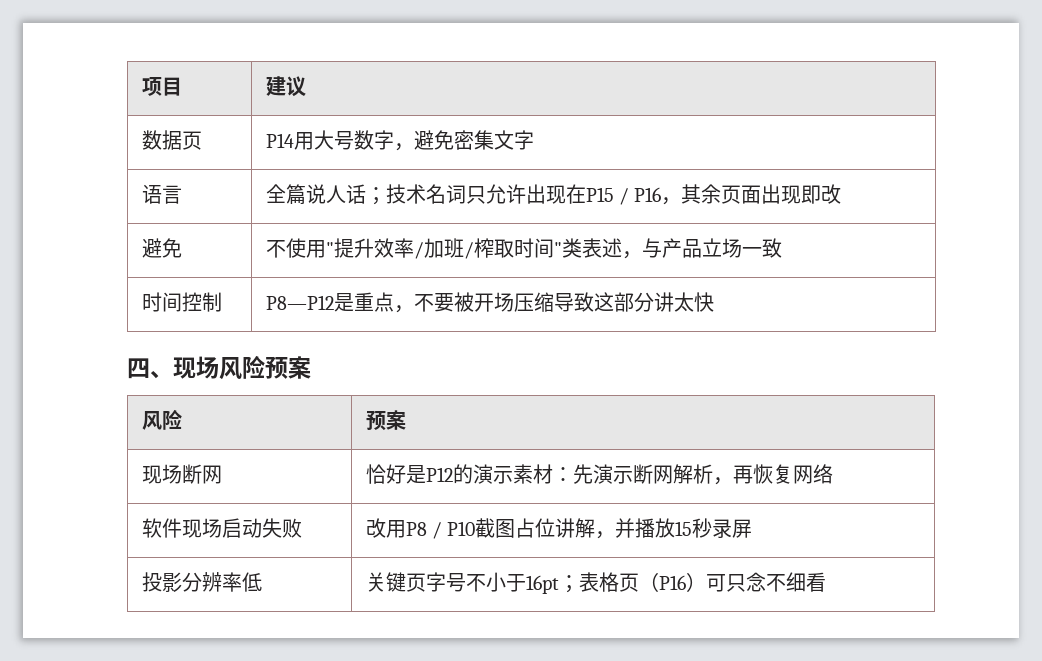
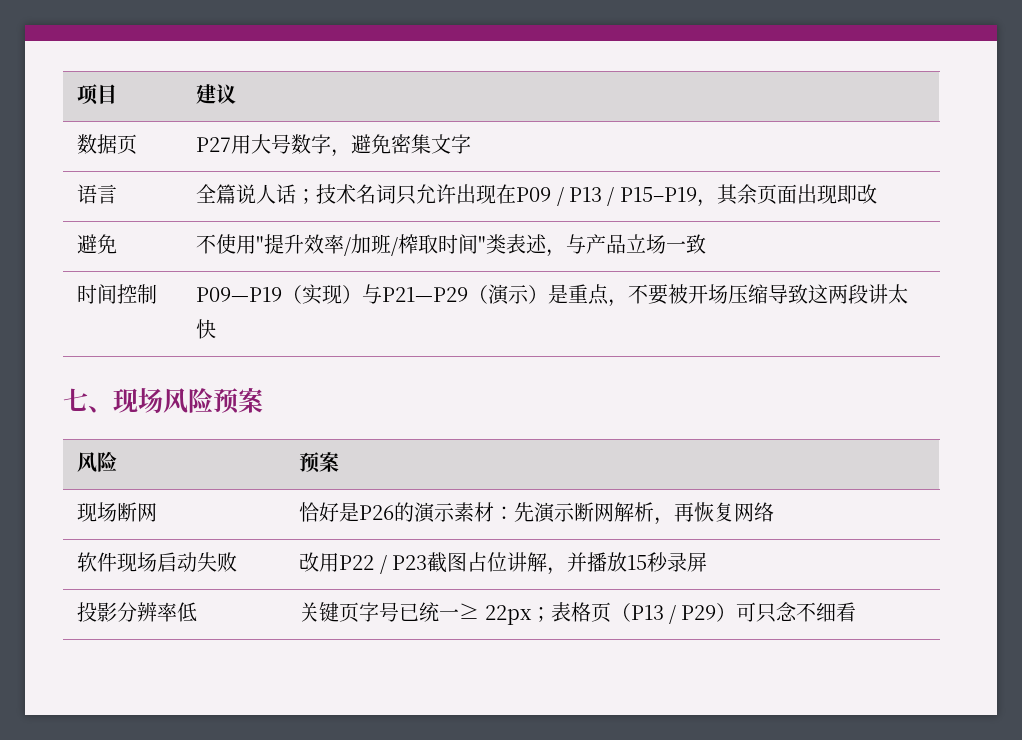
- 数据页 | P14用大号数字，避免密集文字
+ 数据页 | P27用大号数字，避免密集文字
- 语言 | 全篇说人话；技术名词只允许出现在P15 / P16，其余页面出现即改
+ 语言 | 全篇说人话；技术名词只允许出现在P09 / P13 / P15–P19，其余页面出现即改
- 时间控制 | P8—P12是重点，不要被开场压缩导致这部分讲太快
+ 时间控制 | P09—P19（实现）与P21—P29（演示）是重点，不要被开场压缩导致这两段讲太快
- 四、现场风险预案
+ 七、现场风险预案
- 现场断网 | 恰好是P12的演示素材：先演示断网解析，再恢复网络
+ 现场断网 | 恰好是P26的演示素材：先演示断网解析，再恢复网络
- 软件现场启动失败 | 改用P8 / P10截图占位讲解，并播放15秒录屏
+ 软件现场启动失败 | 改用P22 / P23截图占位讲解，并播放15秒录屏
- 投影分辨率低 | 关键页字号不小于16pt；表格页（P16）可只念不细看
+ 投影分辨率低 | 关键页字号已统一≥ 22px；表格页（P13 / P29）可只念不细看

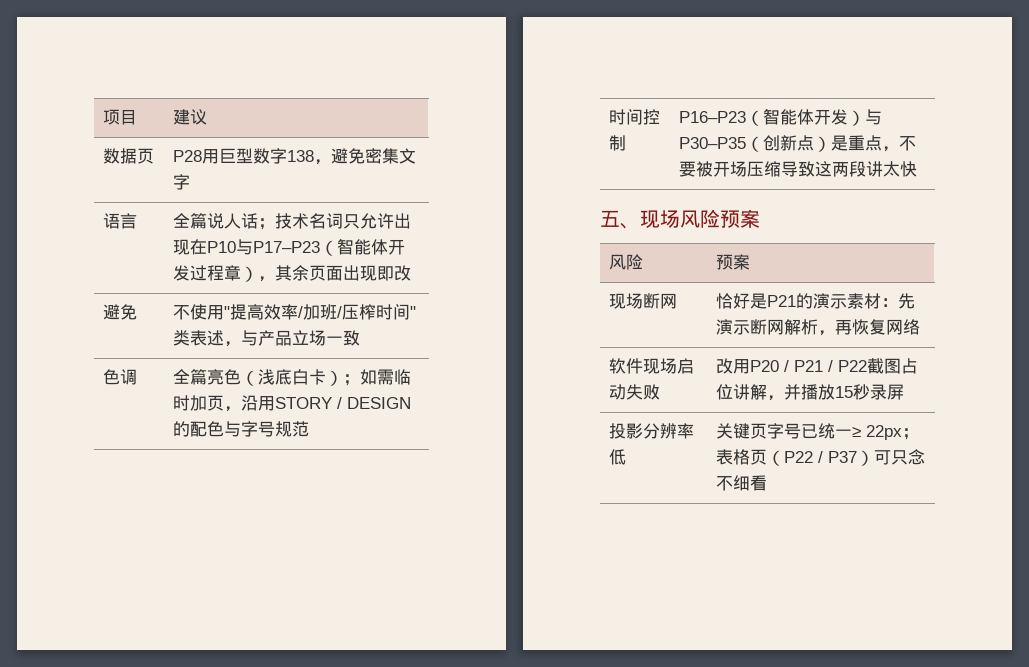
- 数据页 | P27用大号数字，避免密集文字
+ 数据页 | P28用巨型数字138，避免密集文字
- 语言 | 全篇说人话；技术名词只允许出现在P09 / P13 / P15–P19，其余页面出现即改
+ 语言 | 全篇说人话；技术名词只允许出现在P10与P17–P23（智能体开发过程章），其余页面出现即改
- 避免 | 不使用"提升效率/加班/榨取时间"类表述，与产品立场一致
+ 避免 | 不使用"提高效率/加班/压榨时间"类表述，与产品立场一致
- 时间控制 | P09—P19（实现）与P21—P29（演示）是重点，不要被开场压缩导致这两段讲太快
+ 色调 | 全篇亮色（浅底白卡）；如需临时加页，沿用STORY / DESIGN的配色与字号规范
+ 时间控制 | P16–P23（智能体开发）与P30–P35（创新点）是重点，不要被开场压缩导致这两段讲太快
- 七、现场风险预案
+ 五、现场风险预案
- 现场断网 | 恰好是P26的演示素材：先演示断网解析，再恢复网络
+ 现场断网 | 恰好是P21的演示素材：先演示断网解析，再恢复网络
- 软件现场启动失败 | 改用P22 / P23截图占位讲解，并播放15秒录屏
+ 软件现场启动失败 | 改用P20 / P21 / P22截图占位讲解，并播放15秒录屏
- 投影分辨率低 | 关键页字号已统一≥ 22px；表格页（P13 / P29）可只念不细看
+ 投影分辨率低 | 关键页字号已统一≥ 22px；表格页（P22 / P37）可只念不细看

